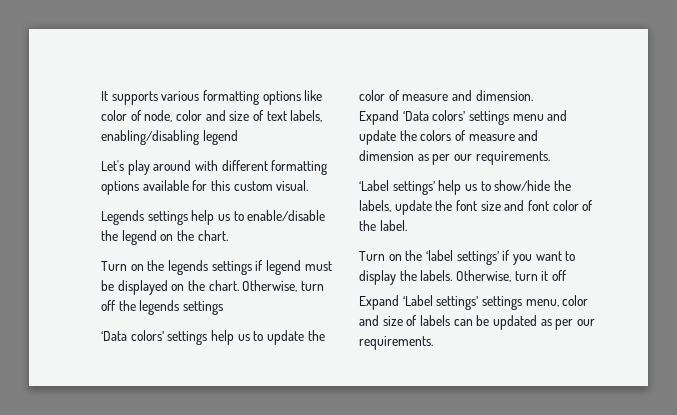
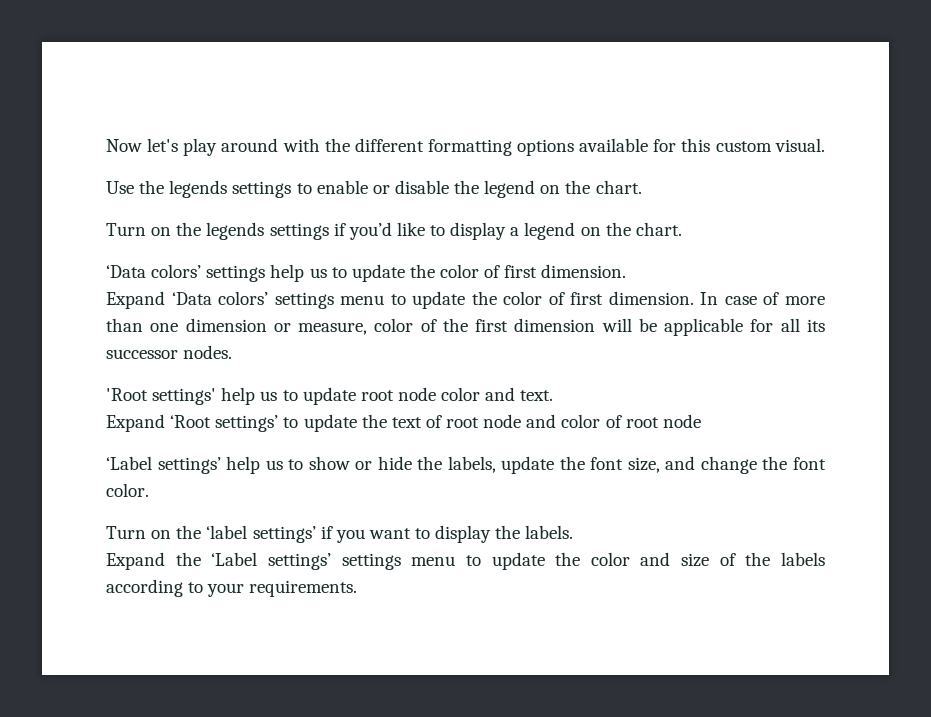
- It supports various formatting options like color of node, color and size of text labels, enabling/disabling legend
- Let's play around with different formatting options available for this custom visual.
+ Now let's play around with the different formatting options available for this custom visual.
- Legends settings help us to enable/disable the legend on the chart.
+ Use the legends settings to enable or disable the legend on the chart.
- Turn on the legends settings if legend must be displayed on the chart. Otherwise, turn off the legends settings
+ Turn on the legends settings if you’d like to display a legend on the chart.
- ‘Data colors’ settings help us to update the color of measure and dimension.
+ ‘Data colors’ settings help us to update the color of first dimension.
- Expand ‘Data colors’ settings menu and update the colors of measure and dimension as per our requirements.
+ Expand ‘Data colors’ settings menu to update the color of first dimension. In case of more than one dimension or measure, color of the first dimension will be applicable for all its successor nodes.
+ 'Root settings' help us to update root node color and text.
+ Expand ‘Root settings’ to update the text of root node and color of root node
- ‘Label settings’ help us to show/hide the labels, update the font size and font color of the label.
+ ‘Label settings’ help us to show or hide the labels, update the font size, and change the font color.
- Turn on the ‘label settings’ if you want to display the labels. Otherwise, turn it off
- Expand ‘Label settings’ settings menu, color and size of labels can be updated as per our requirements.
+ Turn on the ‘label settings’ if you want to display the labels.
+ Expand the ‘Label settings’ settings menu to update the color and size of the labels according to your requirements.

